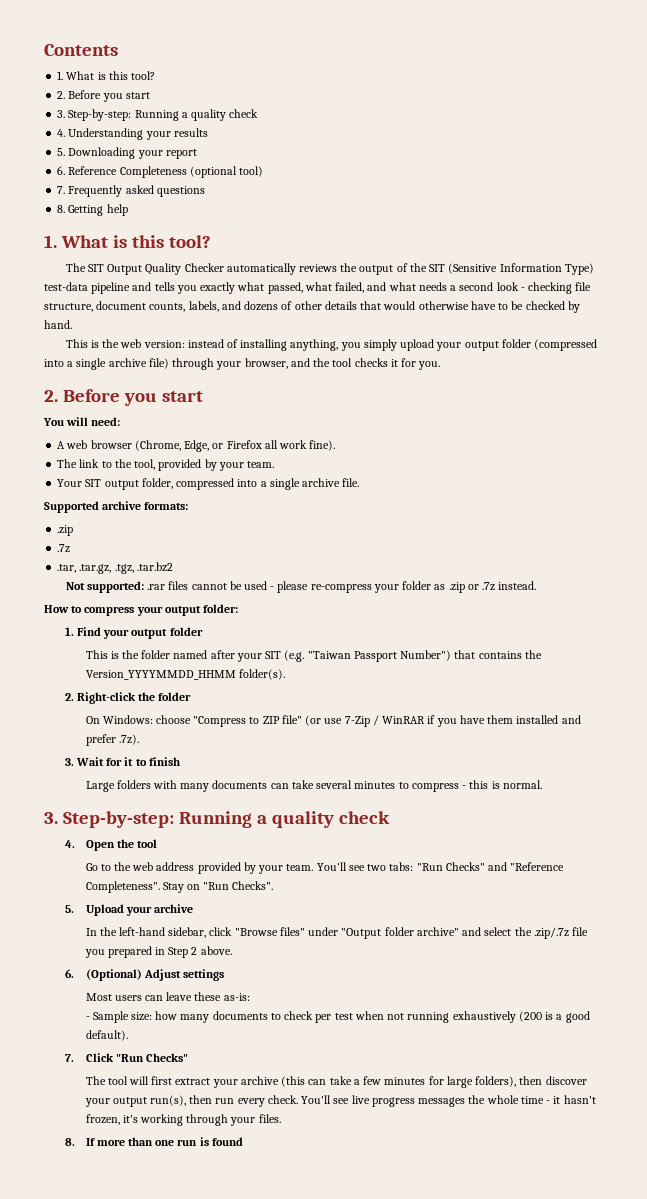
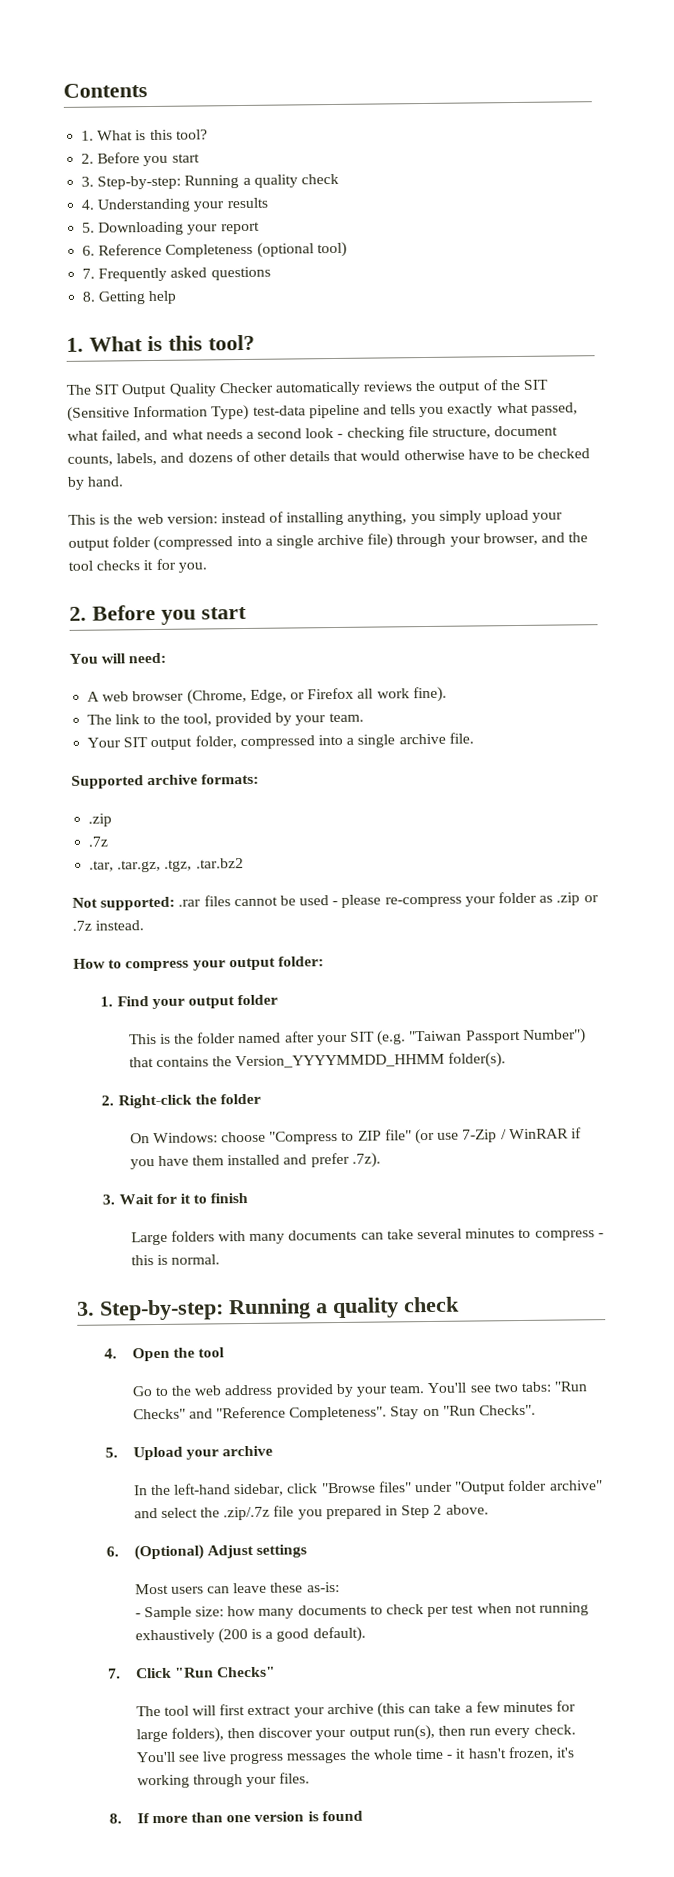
- 8. If more than one run is found
+ 8. If more than one version is found

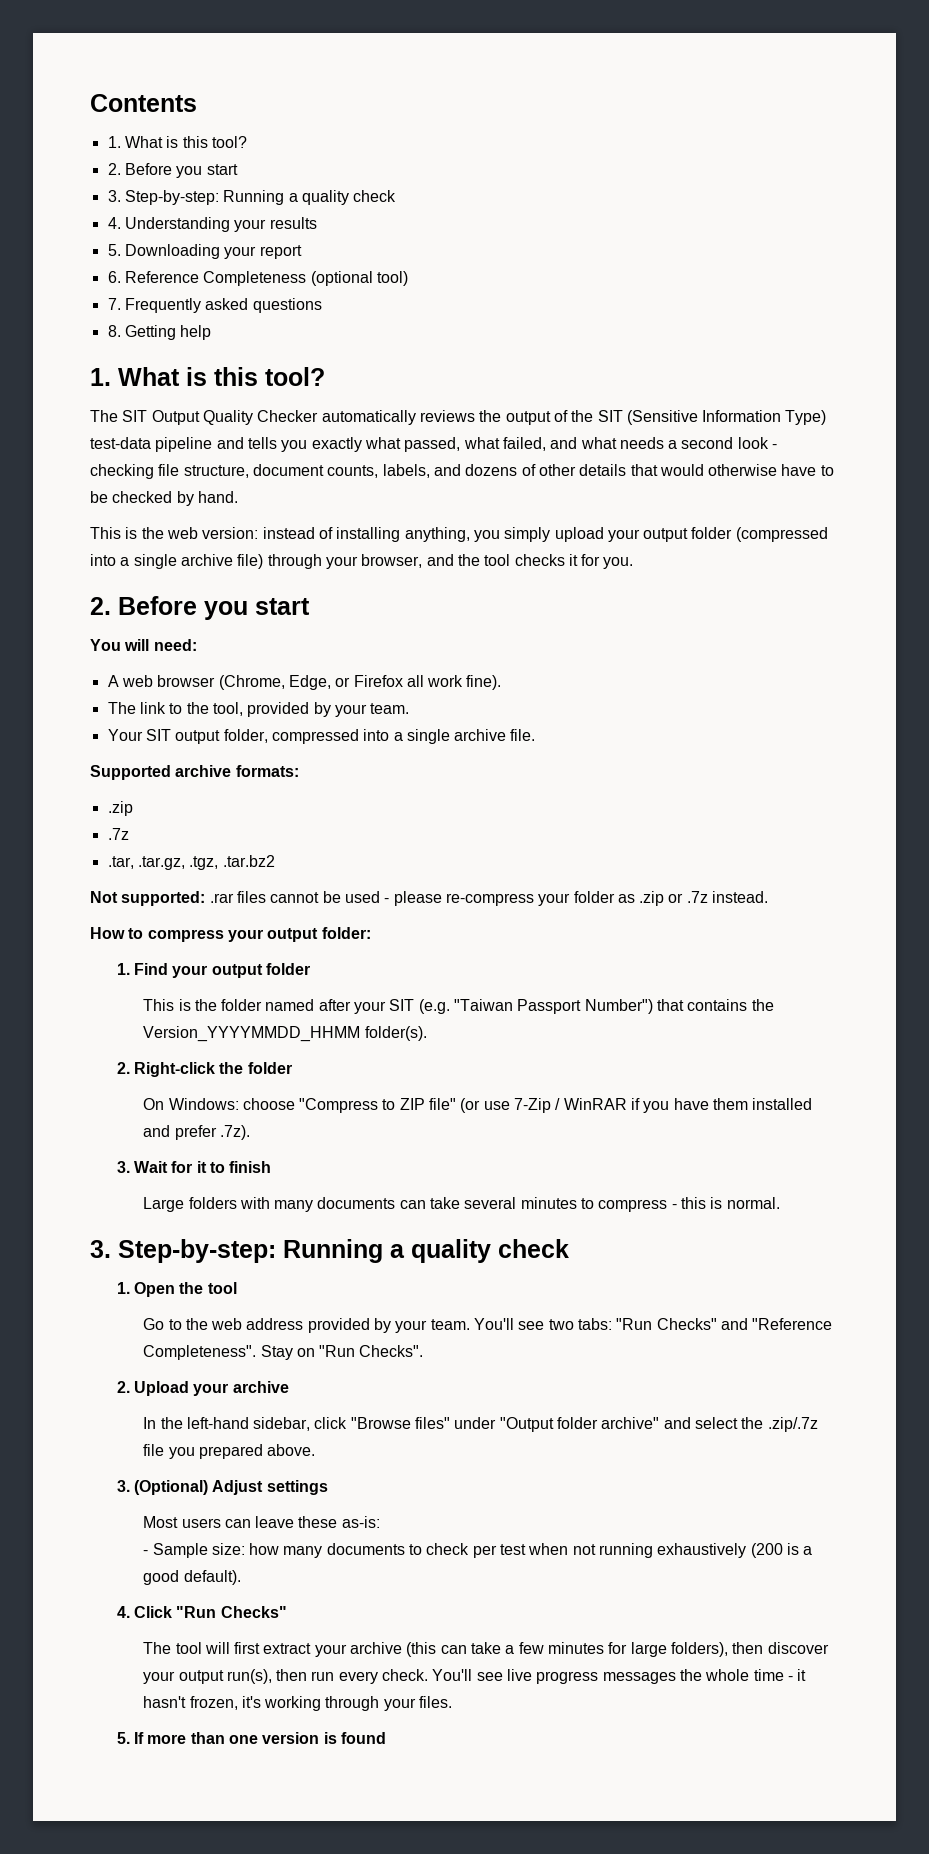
- 4. Open the tool
+ 1. Open the tool
- 5. Upload your archive
+ 2. Upload your archive
- In the left-hand sidebar, click "Browse files" under "Output folder archive" and select the .zip/.7z file you prepared in Step 2 above.
+ In the left-hand sidebar, click "Browse files" under "Output folder archive" and select the .zip/.7z file you prepared above.
- 6. (Optional) Adjust settings
+ 3. (Optional) Adjust settings
- 7. Click "Run Checks"
+ 4. Click "Run Checks"
- 8. If more than one version is found
+ 5. If more than one version is found

